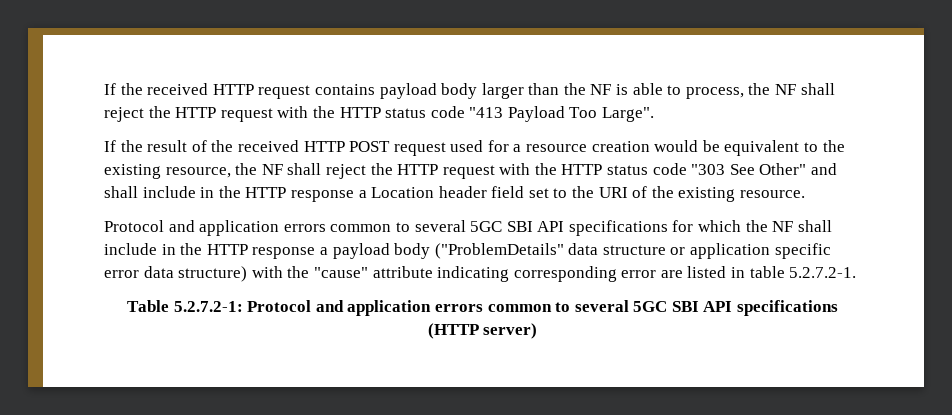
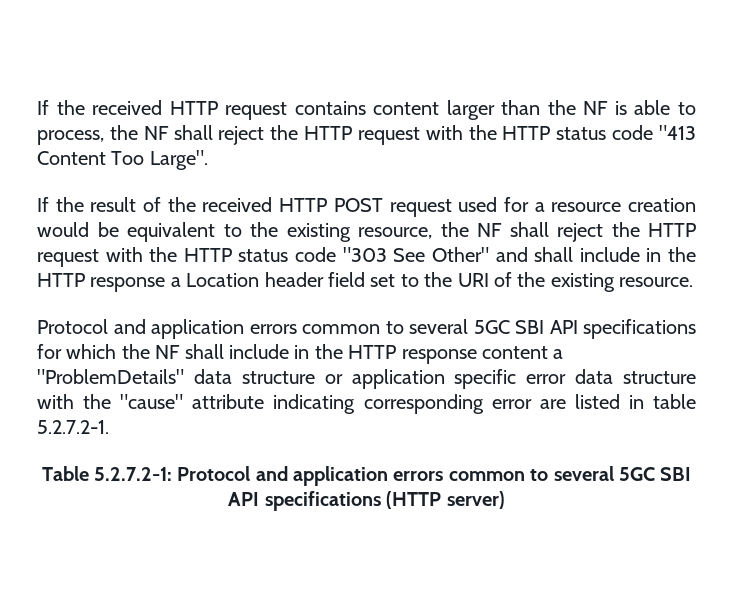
- If the received HTTP request contains payload body larger than the NF is able to process, the NF shall reject the HTTP request with the HTTP status code "413 Payload Too Large".
+ If the received HTTP request contains content larger than the NF is able to process, the NF shall reject the HTTP request with the HTTP status code "413 Content Too Large".
- Protocol and application errors common to several 5GC SBI API specifications for which the NF shall include in the HTTP response a payload body ("ProblemDetails" data structure or application specific error data structure) with the "cause" attribute indicating corresponding error are listed in table 5.2.7.2-1.
+ Protocol and application errors common to several 5GC SBI API specifications for which the NF shall include in the HTTP response content a "ProblemDetails" data structure or application specific error data structure with the "cause" attribute indicating corresponding error are listed in table 5.2.7.2-1.

